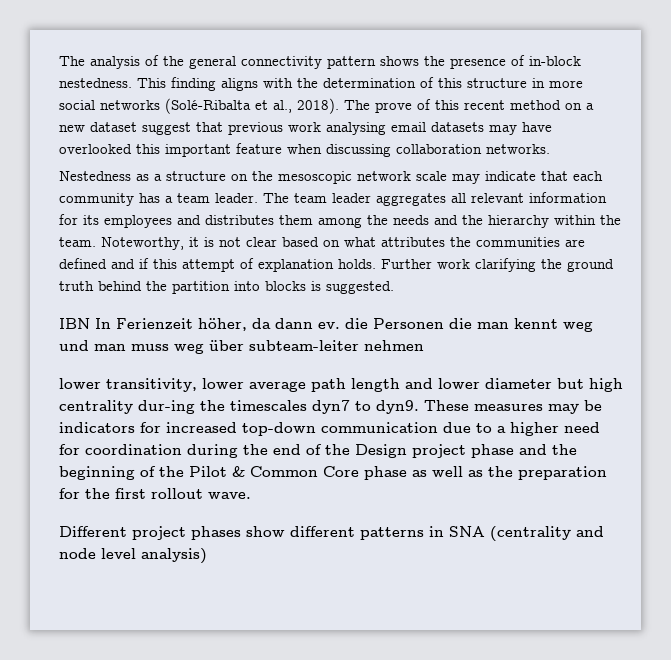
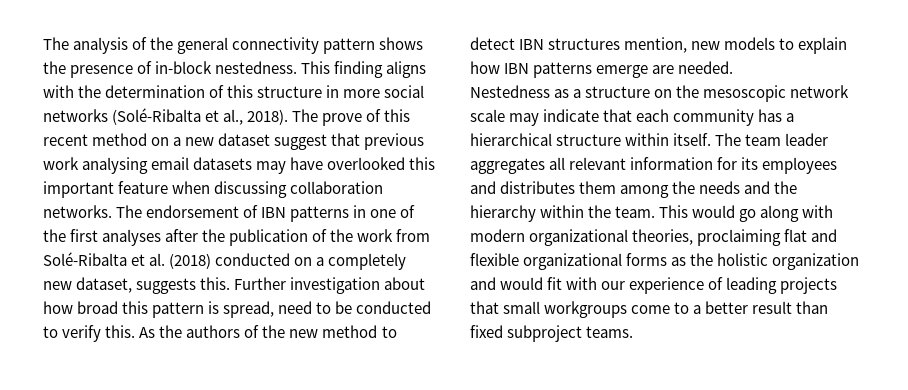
+ The endorsement of IBN patterns in one of the first analyses after the publication of the work from Solé-Ribalta et al. (2018) conducted on a completely new dataset, suggests this. Further investigation about how broad this pattern is spread, need to be conducted to verify this. As the authors of the new method to detect IBN structures mention, new models to explain how IBN patterns emerge are needed.
- Nestedness as a structure on the mesoscopic network scale may indicate that each community has a team leader.
+ Nestedness as a structure on the mesoscopic network scale may indicate that each community has a hierarchical structure within itself.
- Noteworthy, it is not clear based on what attributes the communities are defined and if this attempt of explanation holds. Further work clarifying the ground truth behind the partition into blocks is suggested.
- IBN In Ferienzeit höher, da dann ev. die Personen die man kennt weg und man muss weg über subteam-leiter nehmen
- lower transitivity, lower average path length and lower diameter but high centrality dur-ing the timescales dyn7 to dyn9. These measures may be indicators for increased top-down communication due to a higher need for coordination during the end of the Design project phase and the beginning of the Pilot & Common Core phase as well as the preparation for the first rollout wave.
- Different project phases show different patterns in SNA (centrality and node level analysis)
+ This would go along with modern organizational theories, proclaiming flat and flexible organizational forms as the holistic organization and would fit with our experience of leading projects that small workgroups come to a better result than fixed subproject teams.

